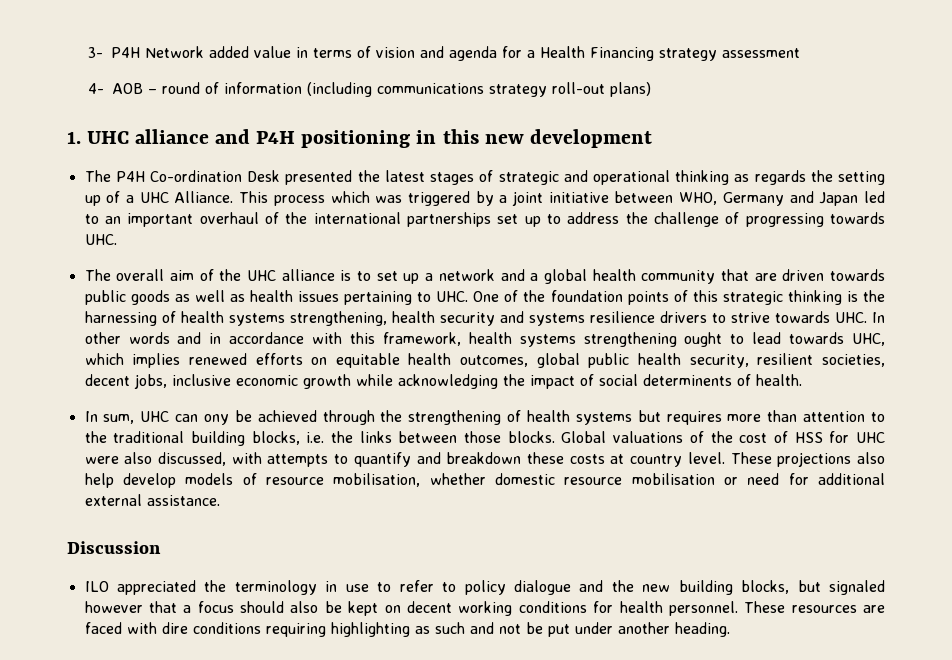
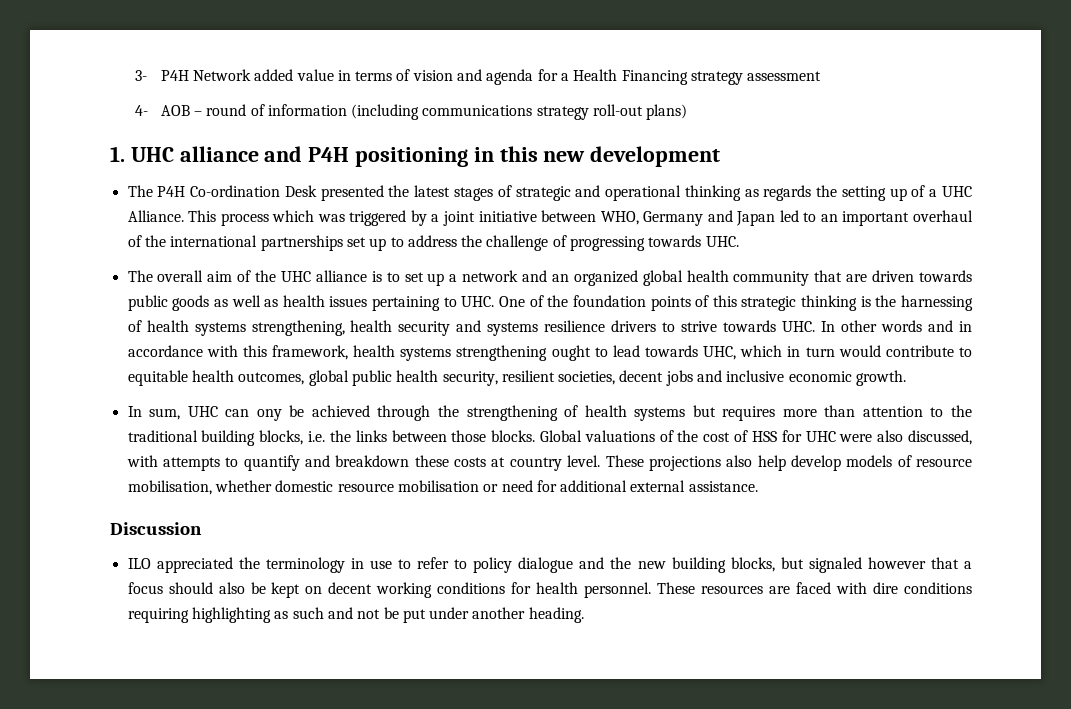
- The overall aim of the UHC alliance is to set up a network and a global health community that are driven towards public goods as well as health issues pertaining to UHC. One of the foundation points of this strategic thinking is the harnessing of health systems strengthening, health security and systems resilience drivers to strive towards UHC. In other words and in accordance with this framework, health systems strengthening ought to lead towards UHC, which implies renewed efforts on equitable health outcomes, global public health security, resilient societies, decent jobs, inclusive economic growth while acknowledging the impact of social determinents of health.
+ The overall aim of the UHC alliance is to set up a network and an organized global health community that are driven towards public goods as well as health issues pertaining to UHC. One of the foundation points of this strategic thinking is the harnessing of health systems strengthening, health security and systems resilience drivers to strive towards UHC. In other words and in accordance with this framework, health systems strengthening ought to lead towards UHC, which in turn would contribute to equitable health outcomes, global public health security, resilient societies, decent jobs and inclusive economic growth.

